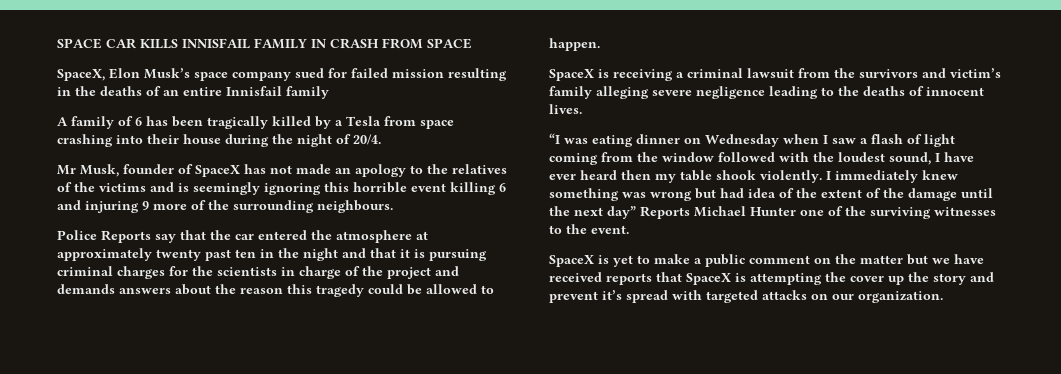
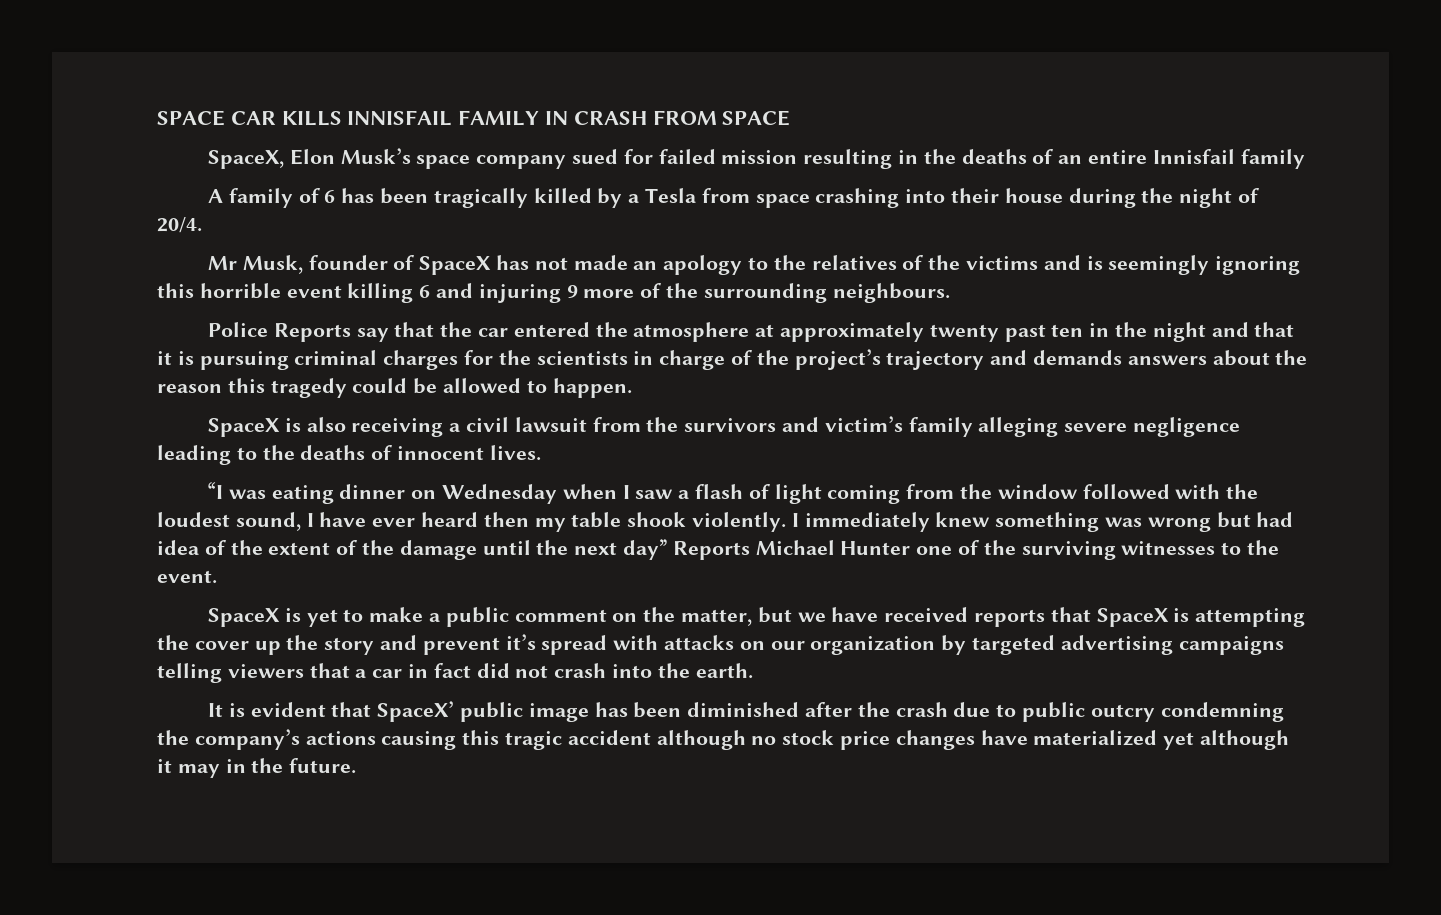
- Police Reports say that the car entered the atmosphere at approximately twenty past ten in the night and that it is pursuing criminal charges for the scientists in charge of the project and demands answers about the reason this tragedy could be allowed to happen.
+ Police Reports say that the car entered the atmosphere at approximately twenty past ten in the night and that it is pursuing criminal charges for the scientists in charge of the project’s trajectory and demands answers about the reason this tragedy could be allowed to happen.
- SpaceX is receiving a criminal lawsuit from the survivors and victim’s family alleging severe negligence leading to the deaths of innocent lives.
+ SpaceX is also receiving a civil lawsuit from the survivors and victim’s family alleging severe negligence leading to the deaths of innocent lives.
- SpaceX is yet to make a public comment on the matter but we have received reports that SpaceX is attempting the cover up the story and prevent it’s spread with targeted attacks on our organization.
+ SpaceX is yet to make a public comment on the matter, but we have received reports that SpaceX is attempting the cover up the story and prevent it’s spread with attacks on our organization by targeted advertising campaigns telling viewers that a car in fact did not crash into the earth.
+ It is evident that SpaceX’ public image has been diminished after the crash due to public outcry condemning the company’s actions causing this tragic accident although no stock price changes have materialized yet although it may in the future.

